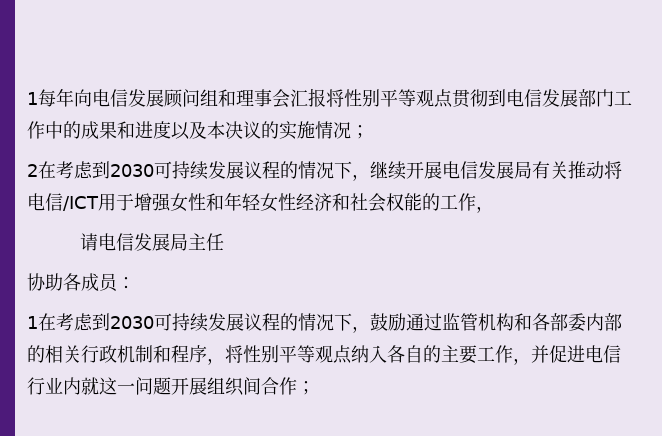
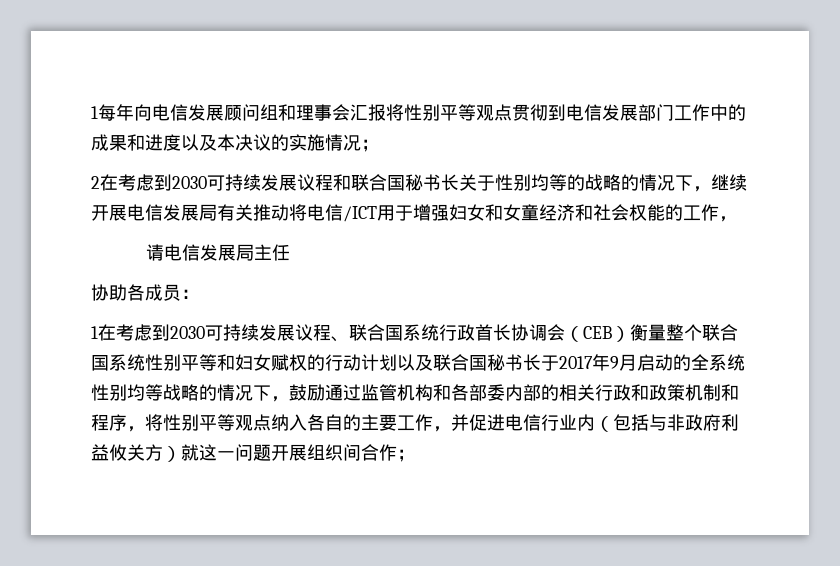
- 2在考虑到2030可持续发展议程的情况下，继续开展电信发展局有关推动将电信/ICT用于增强女性和年轻女性经济和社会权能的工作，
+ 2在考虑到2030可持续发展议程和联合国秘书长关于性别均等的战略的情况下，继续开展电信发展局有关推动将电信/ICT用于增强妇女和女童经济和社会权能的工作，
- 1在考虑到2030可持续发展议程的情况下，鼓励通过监管机构和各部委内部的相关行政机制和程序，将性别平等观点纳入各自的主要工作，并促进电信行业内就这一问题开展组织间合作；
+ 1在考虑到2030可持续发展议程、联合国系统行政首长协调会（CEB）衡量整个联合国系统性别平等和妇女赋权的行动计划以及联合国秘书长于2017年9月启动的全系统性别均等战略的情况下，鼓励通过监管机构和各部委内部的相关行政和政策机制和程序，将性别平等观点纳入各自的主要工作，并促进电信行业内（包括与非政府利益攸关方）就这一问题开展组织间合作；

